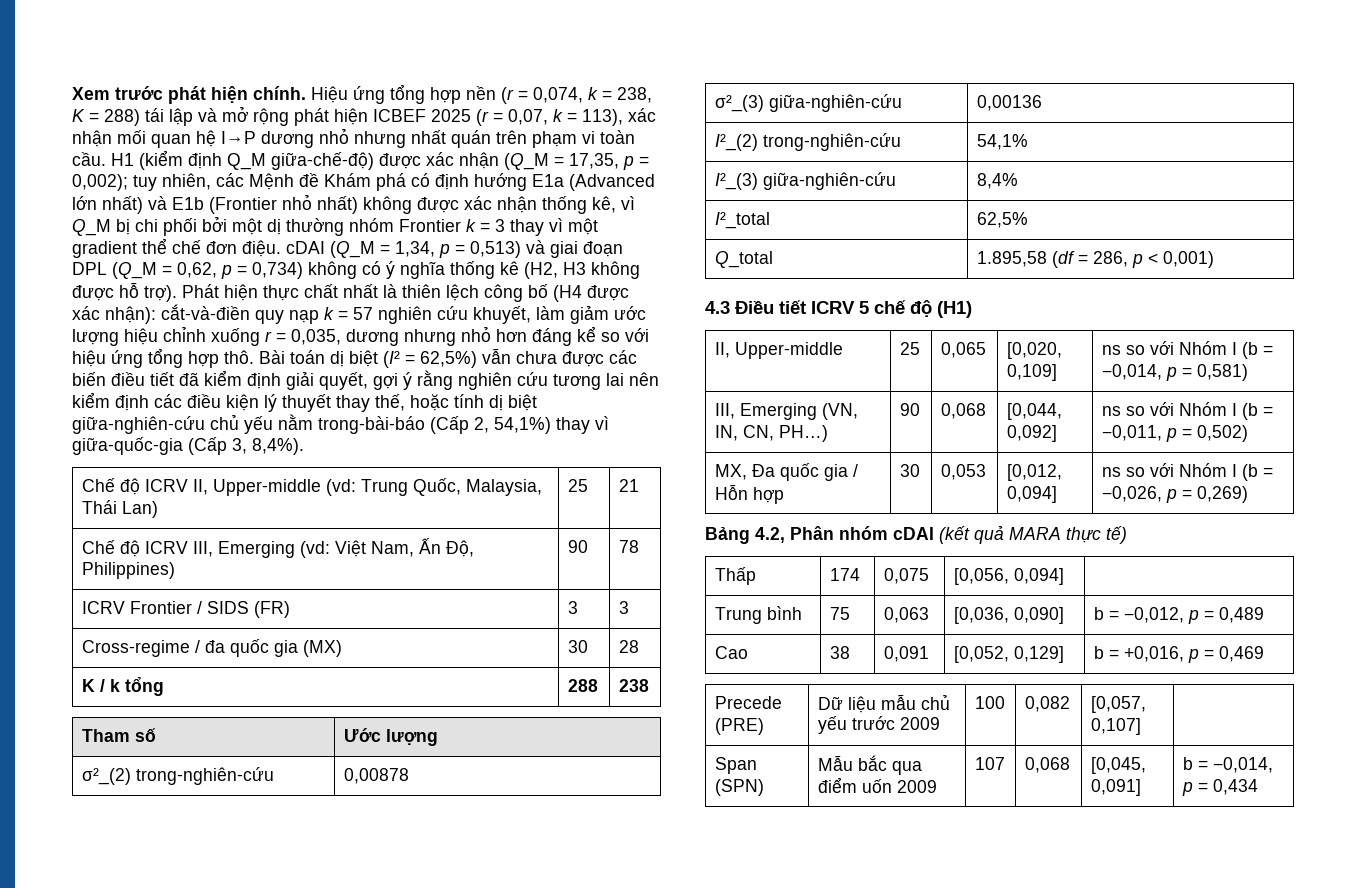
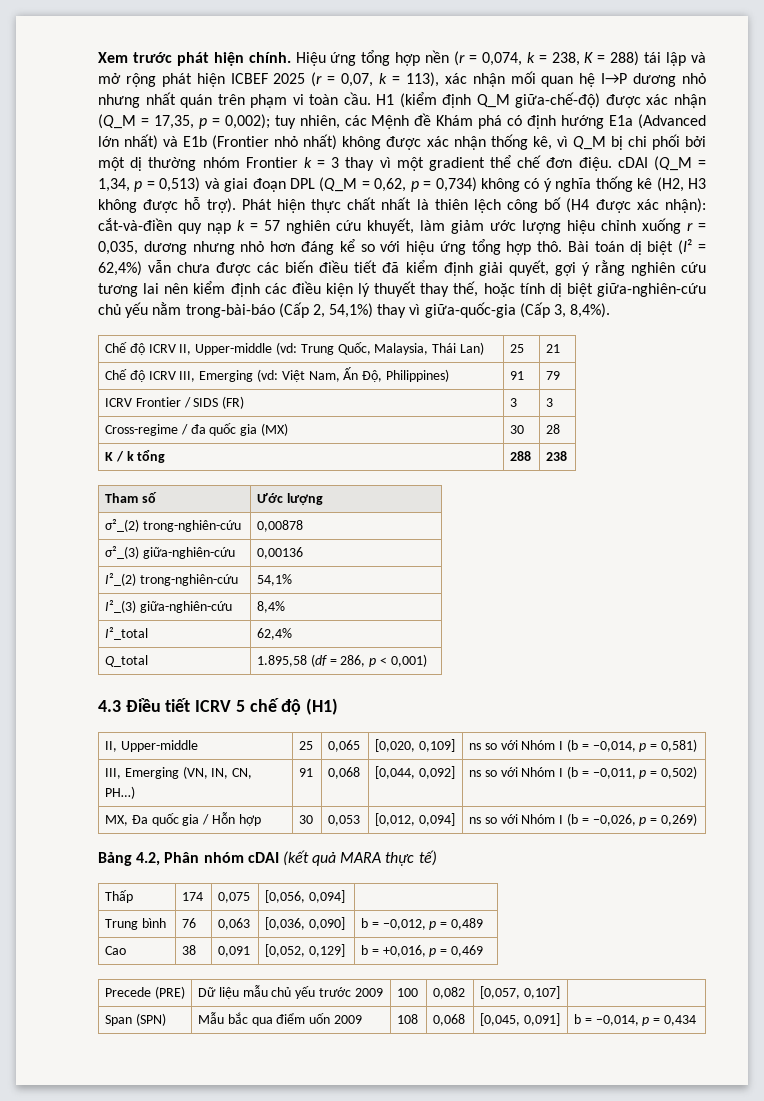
- Bài toán dị biệt (I² = 62,5%) vẫn chưa được các biến điều tiết đã kiểm định giải quyết, gợi ý rằng nghiên cứu tương lai nên kiểm định các điều kiện lý thuyết thay thế, hoặc tính dị biệt giữa-nghiên-cứu chủ yếu nằm trong-bài-báo (Cấp 2, 54,1%) thay vì giữa-quốc-gia (Cấp 3, 8,4%).
+ Bài toán dị biệt (I² = 62,4%) vẫn chưa được các biến điều tiết đã kiểm định giải quyết, gợi ý rằng nghiên cứu tương lai nên kiểm định các điều kiện lý thuyết thay thế, hoặc tính dị biệt giữa-nghiên-cứu chủ yếu nằm trong-bài-báo (Cấp 2, 54,1%) thay vì giữa-quốc-gia (Cấp 3, 8,4%).
- Chế độ ICRV III, Emerging (vd: Việt Nam, Ấn Độ, Philippines) | 90 | 78
+ Chế độ ICRV III, Emerging (vd: Việt Nam, Ấn Độ, Philippines) | 91 | 79
- I²_total | 62,5%
+ I²_total | 62,4%
- III, Emerging (VN, IN, CN, PH…) | 90 | 0,068 | [0,044, 0,092] | ns so với Nhóm I (b = −0,011, p = 0,502)
+ III, Emerging (VN, IN, CN, PH…) | 91 | 0,068 | [0,044, 0,092] | ns so với Nhóm I (b = −0,011, p = 0,502)
- Trung bình | 75 | 0,063 | [0,036, 0,090] | b = −0,012, p = 0,489
+ Trung bình | 76 | 0,063 | [0,036, 0,090] | b = −0,012, p = 0,489
- Span (SPN) | Mẫu bắc qua điểm uốn 2009 | 107 | 0,068 | [0,045, 0,091] | b = −0,014, p = 0,434
+ Span (SPN) | Mẫu bắc qua điểm uốn 2009 | 108 | 0,068 | [0,045, 0,091] | b = −0,014, p = 0,434

